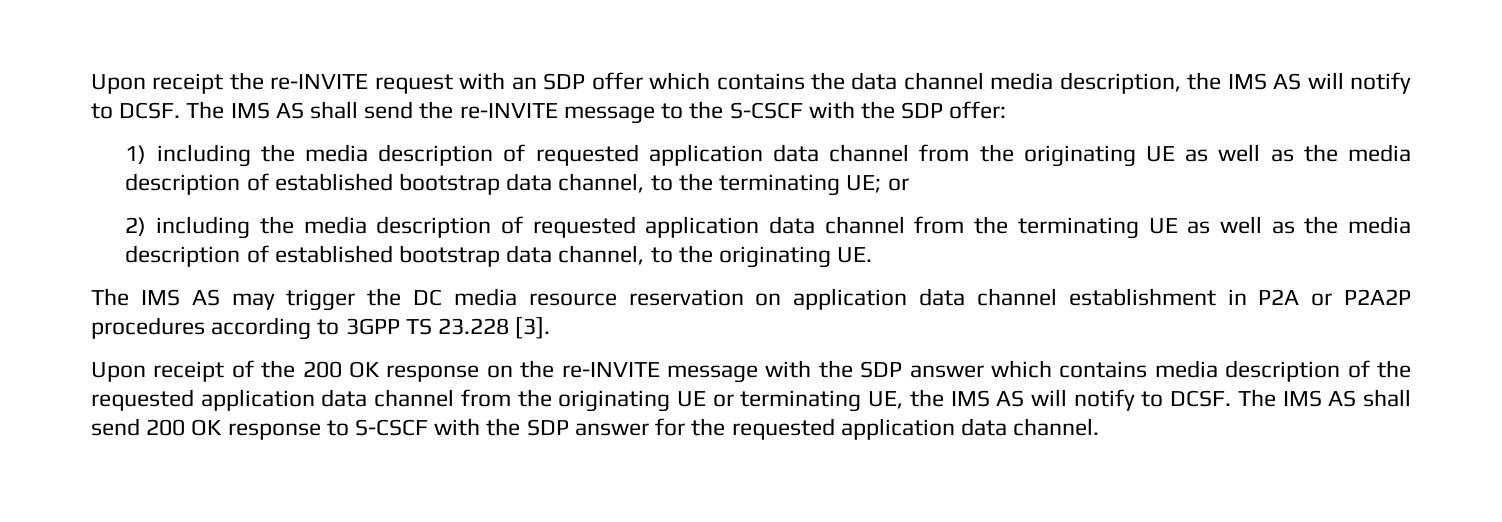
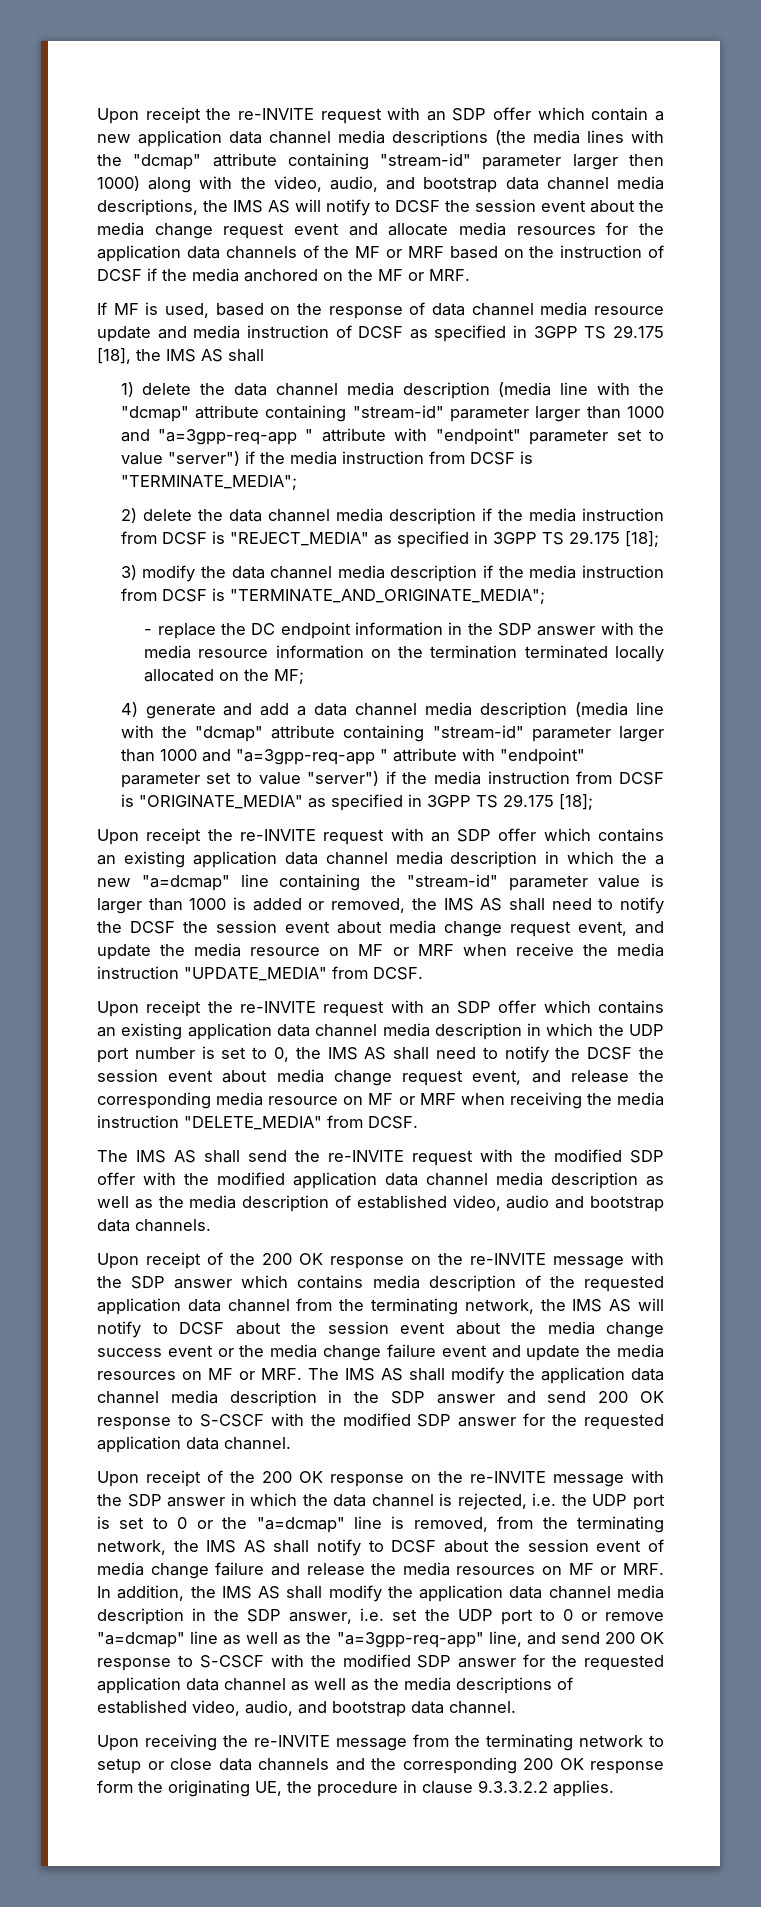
- Upon receipt the re-INVITE request with an SDP offer which contains the data channel media description, the IMS AS will notify to DCSF. The IMS AS shall send the re-INVITE message to the S-CSCF with the SDP offer:
- 1) including the media description of requested application data channel from the originating UE as well as the media description of established bootstrap data channel, to the terminating UE; or
- 2) including the media description of requested application data channel from the terminating UE as well as the media description of established bootstrap data channel, to the originating UE.
- The IMS AS may trigger the DC media resource reservation on application data channel establishment in P2A or P2A2P procedures according to 3GPP TS 23.228 [3].
+ Upon receipt the re-INVITE request with an SDP offer which contain a new application data channel media descriptions (the media lines with the "dcmap" attribute containing "stream-id" parameter larger then 1000) along with the video, audio, and bootstrap data channel media descriptions, the IMS AS will notify to DCSF the session event about the media change request event and allocate media resources for the application data channels of the MF or MRF based on the instruction of DCSF if the media anchored on the MF or MRF.
+ If MF is used, based on the response of data channel media resource update and media instruction of DCSF as specified in 3GPP TS 29.175 [18], the IMS AS shall
+ 1) delete the data channel media description (media line with the "dcmap" attribute containing "stream-id" parameter larger than 1000 and "a=3gpp-req-app " attribute with "endpoint" parameter set to value "server") if the media instruction from DCSF is "TERMINATE_MEDIA";
+ 2) delete the data channel media description if the media instruction from DCSF is "REJECT_MEDIA" as specified in 3GPP TS 29.175 [18];
+ 3) modify the data channel media description if the media instruction from DCSF is "TERMINATE_AND_ORIGINATE_MEDIA";
+ - replace the DC endpoint information in the SDP answer with the media resource information on the termination terminated locally allocated on the MF;
+ 4) generate and add a data channel media description (media line with the "dcmap" attribute containing "stream-id" parameter larger than 1000 and "a=3gpp-req-app " attribute with "endpoint" parameter set to value "server") if the media instruction from DCSF is "ORIGINATE_MEDIA" as specified in 3GPP TS 29.175 [18];
+ Upon receipt the re-INVITE request with an SDP offer which contains an existing application data channel media description in which the a new "a=dcmap" line containing the "stream-id" parameter value is larger than 1000 is added or removed, the IMS AS shall need to notify the DCSF the session event about media change request event, and update the media resource on MF or MRF when receive the media instruction "UPDATE_MEDIA" from DCSF.
+ Upon receipt the re-INVITE request with an SDP offer which contains an existing application data channel media description in which the UDP port number is set to 0, the IMS AS shall need to notify the DCSF the session event about media change request event, and release the corresponding media resource on MF or MRF when receiving the media instruction "DELETE_MEDIA" from DCSF.
+ The IMS AS shall send the re-INVITE request with the modified SDP offer with the modified application data channel media description as well as the media description of established video, audio and bootstrap data channels.
- Upon receipt of the 200 OK response on the re-INVITE message with the SDP answer which contains media description of the requested application data channel from the originating UE or terminating UE, the IMS AS will notify to DCSF. The IMS AS shall send 200 OK response to S-CSCF with the SDP answer for the requested application data channel.
+ Upon receipt of the 200 OK response on the re-INVITE message with the SDP answer which contains media description of the requested application data channel from the terminating network, the IMS AS will notify to DCSF about the session event about the media change success event or the media change failure event and update the media resources on MF or MRF. The IMS AS shall modify the application data channel media description in the SDP answer and send 200 OK response to S-CSCF with the modified SDP answer for the requested application data channel.
+ Upon receipt of the 200 OK response on the re-INVITE message with the SDP answer in which the data channel is rejected, i.e. the UDP port is set to 0 or the "a=dcmap" line is removed, from the terminating network, the IMS AS shall notify to DCSF about the session event of media change failure and release the media resources on MF or MRF. In addition, the IMS AS shall modify the application data channel media description in the SDP answer, i.e. set the UDP port to 0 or remove "a=dcmap" line as well as the "a=3gpp-req-app" line, and send 200 OK response to S-CSCF with the modified SDP answer for the requested application data channel as well as the media descriptions of established video, audio, and bootstrap data channel.
+ Upon receiving the re-INVITE message from the terminating network to setup or close data channels and the corresponding 200 OK response form the originating UE, the procedure in clause 9.3.3.2.2 applies.

